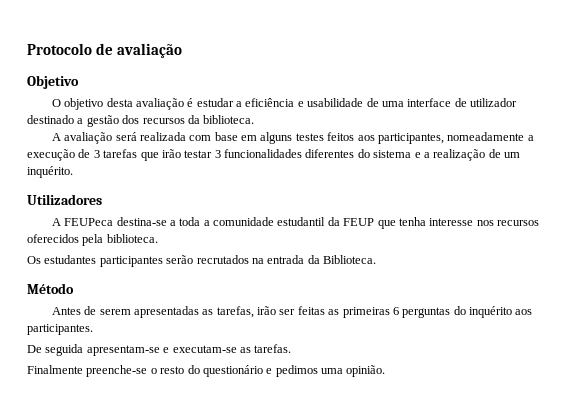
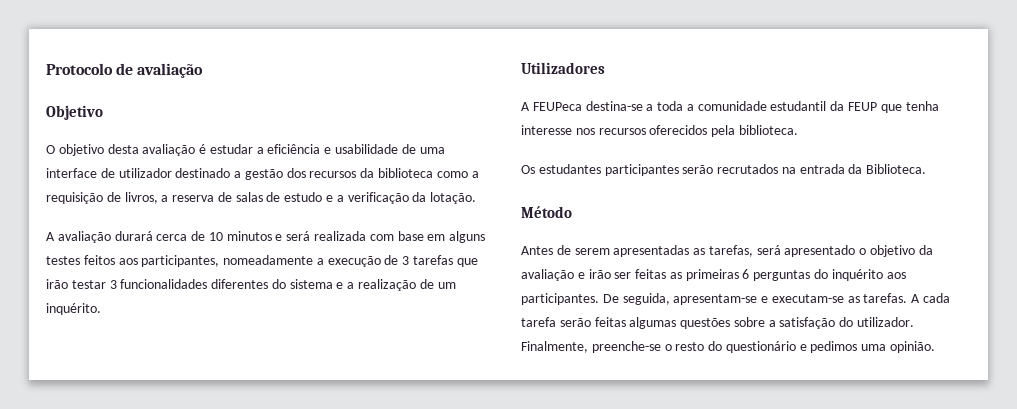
- O objetivo desta avaliação é estudar a eficiência e usabilidade de uma interface de utilizador destinado a gestão dos recursos da biblioteca.
- A avaliação será realizada com base em alguns testes feitos aos participantes, nomeadamente a execução de 3 tarefas que irão testar 3 funcionalidades diferentes do sistema e a realização de um inquérito.
+ O objetivo desta avaliação é estudar a eficiência e usabilidade de uma interface de utilizador destinado a gestão dos recursos da biblioteca como a requisição de livros, a reserva de salas de estudo e a verificação da lotação.
+ A avaliação durará cerca de 10 minutos e será realizada com base em alguns testes feitos aos participantes, nomeadamente a execução de 3 tarefas que irão testar 3 funcionalidades diferentes do sistema e a realização de um inquérito.
- Antes de serem apresentadas as tarefas, irão ser feitas as primeiras 6 perguntas do inquérito aos participantes.
- De seguida apresentam-se e executam-se as tarefas.
- Finalmente preenche-se o resto do questionário e pedimos uma opinião.
+ Antes de serem apresentadas as tarefas, será apresentado o objetivo da avaliação e irão ser feitas as primeiras 6 perguntas do inquérito aos participantes. De seguida, apresentam-se e executam-se as tarefas. A cada tarefa serão feitas algumas questões sobre a satisfação do utilizador. Finalmente, preenche-se o resto do questionário e pedimos uma opinião.

